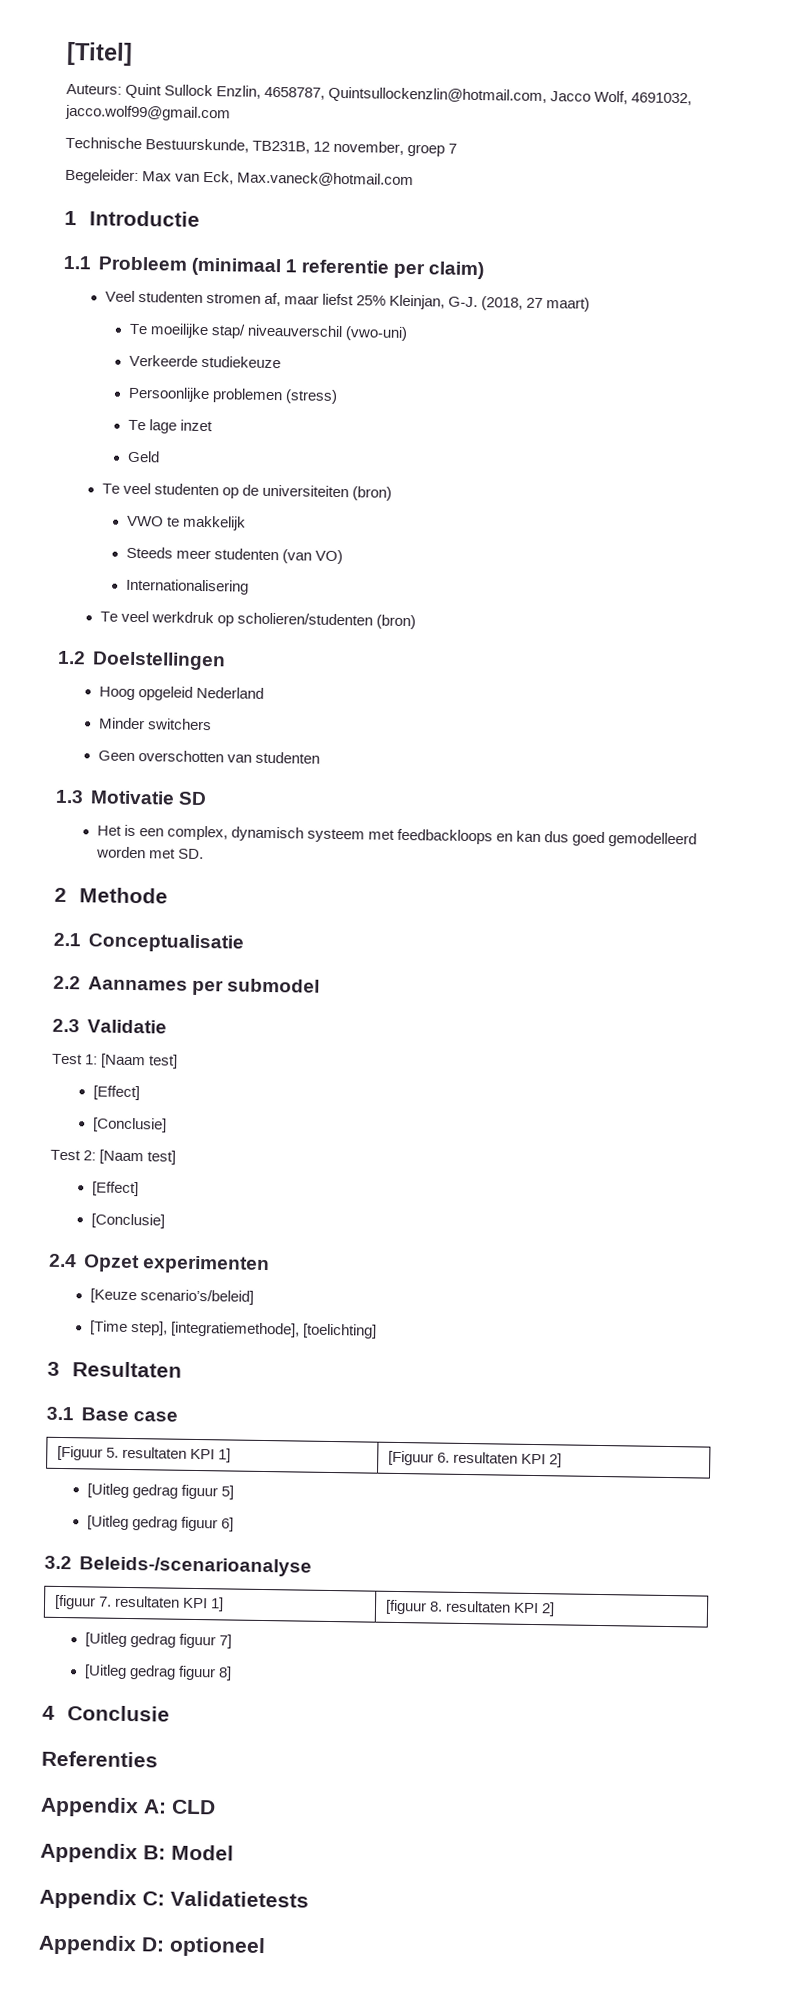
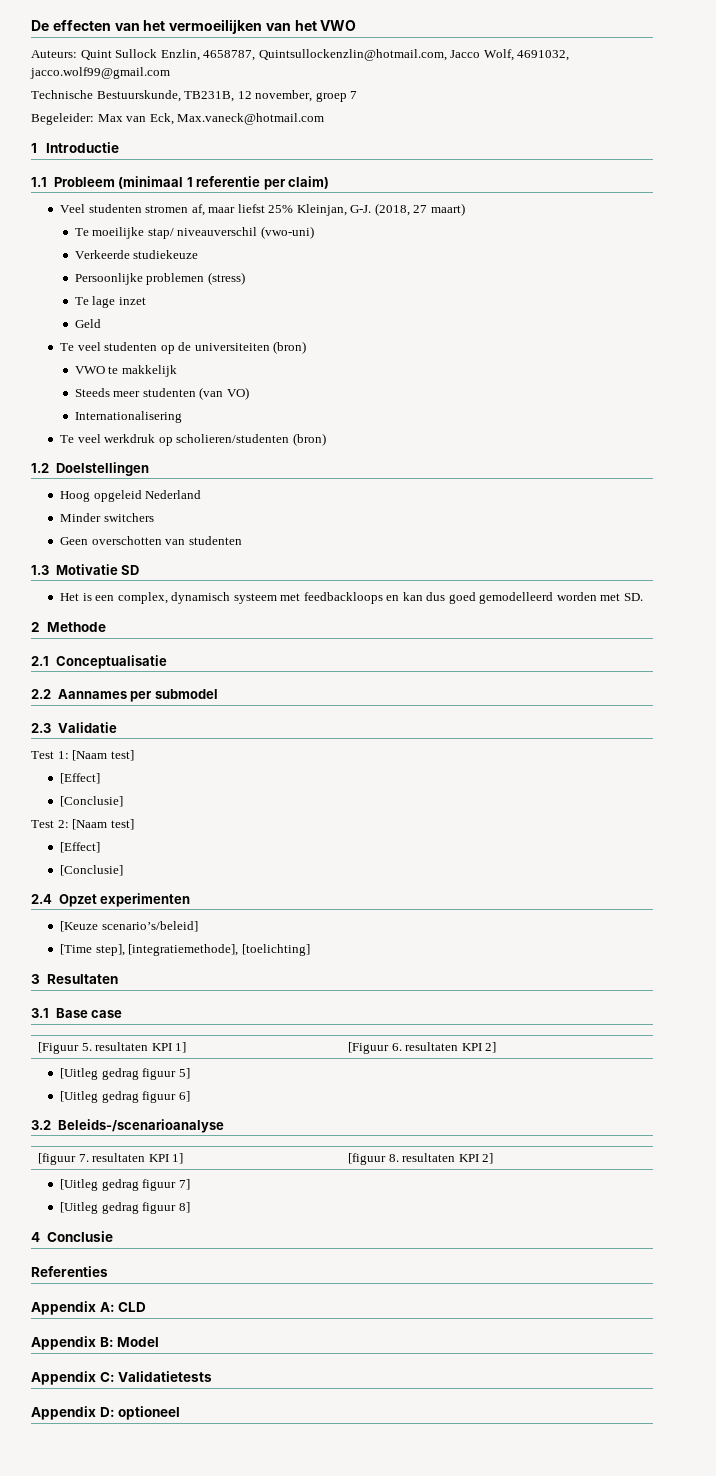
- [Titel]
+ De effecten van het vermoeilijken van het VWO

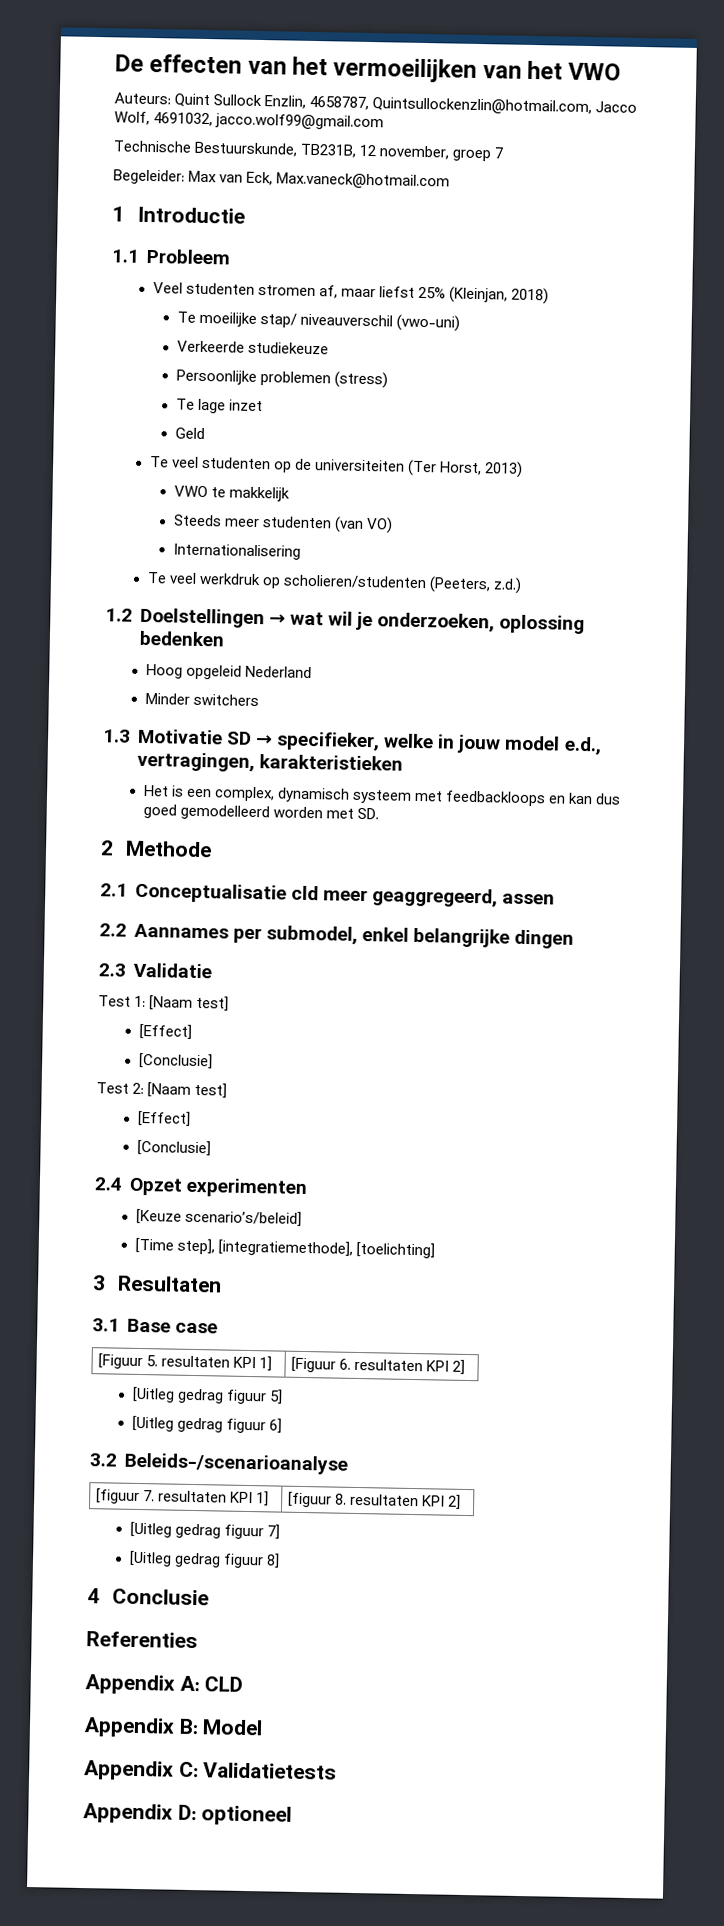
- 1.1 Probleem (minimaal 1 referentie per claim)
+ 1.1 Probleem
- Veel studenten stromen af, maar liefst 25% Kleinjan, G-J. (2018, 27 maart)
+ Veel studenten stromen af, maar liefst 25% (Kleinjan, 2018)
- Te veel studenten op de universiteiten (bron)
+ Te veel studenten op de universiteiten (Ter Horst, 2013)
- Te veel werkdruk op scholieren/studenten (bron)
+ Te veel werkdruk op scholieren/studenten (Peeters, z.d.)
- 1.2 Doelstellingen
+ 1.2 Doelstellingen → wat wil je onderzoeken, oplossing bedenken
- Geen overschotten van studenten
- 1.3 Motivatie SD
+ 1.3 Motivatie SD → specifieker, welke in jouw model e.d., vertragingen, karakteristieken
- 2.1 Conceptualisatie
+ 2.1 Conceptualisatie cld meer geaggregeerd, assen
- 2.2 Aannames per submodel
+ 2.2 Aannames per submodel, enkel belangrijke dingen

